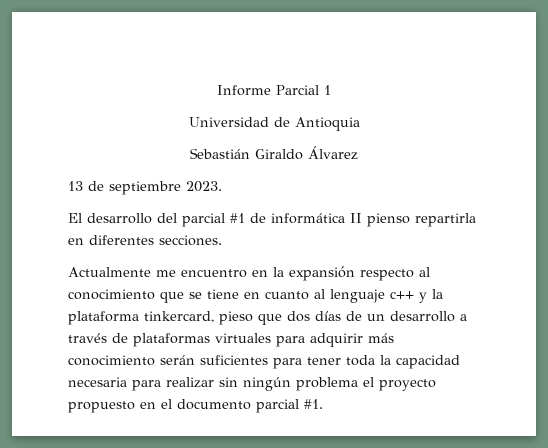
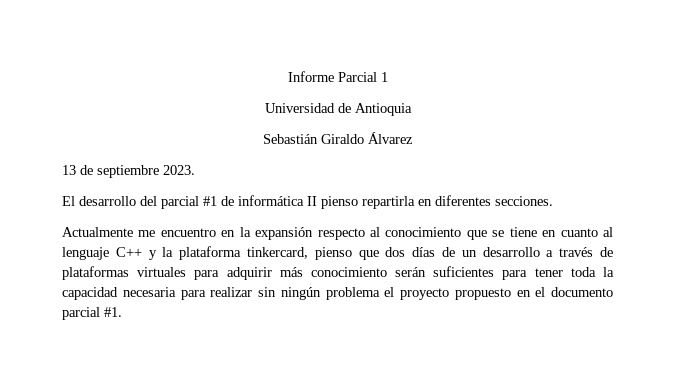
- Actualmente me encuentro en la expansión respecto al conocimiento que se tiene en cuanto al lenguaje c++ y la plataforma tinkercard, pieso que dos días de un desarrollo a través de plataformas virtuales para adquirir más conocimiento serán suficientes para tener toda la capacidad necesaria para realizar sin ningún problema el proyecto propuesto en el documento parcial #1.
+ Actualmente me encuentro en la expansión respecto al conocimiento que se tiene en cuanto al lenguaje C++ y la plataforma tinkercard, pienso que dos días de un desarrollo a través de plataformas virtuales para adquirir más conocimiento serán suficientes para tener toda la capacidad necesaria para realizar sin ningún problema el proyecto propuesto en el documento parcial #1.

